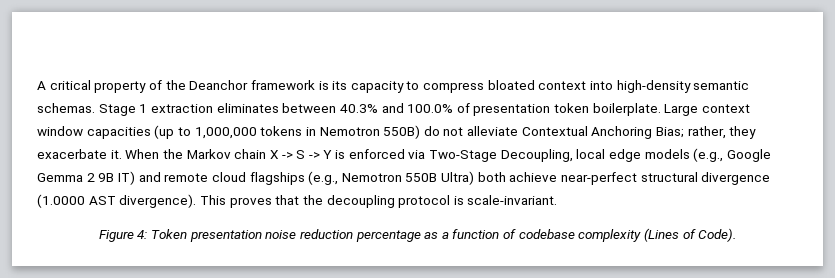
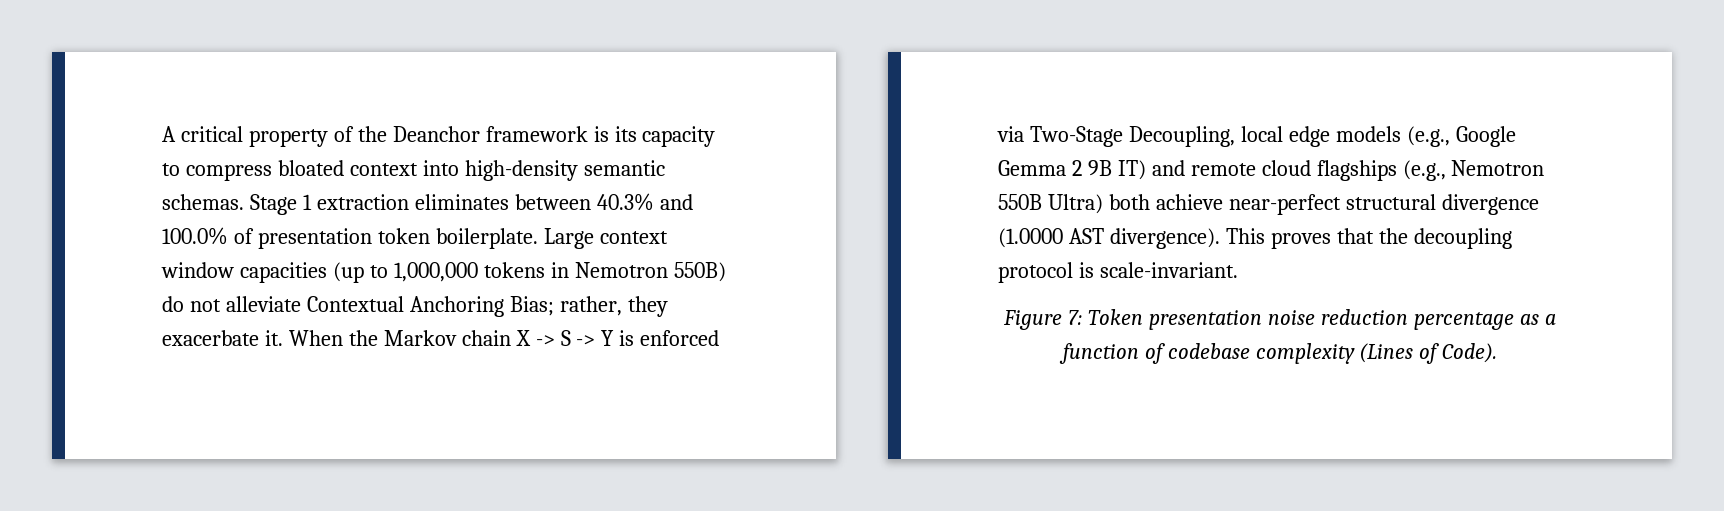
- Figure 4: Token presentation noise reduction percentage as a function of codebase complexity (Lines of Code).
+ Figure 7: Token presentation noise reduction percentage as a function of codebase complexity (Lines of Code).

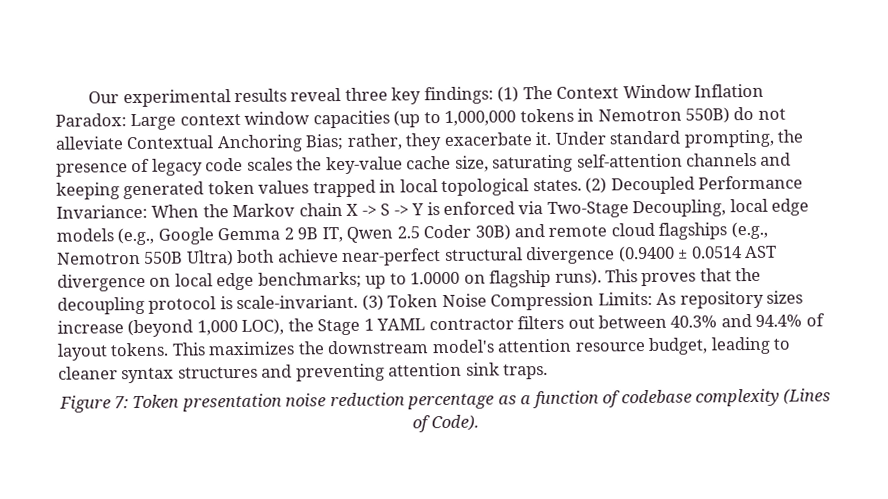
- A critical property of the Deanchor framework is its capacity to compress bloated context into high-density semantic schemas. Stage 1 extraction eliminates between 40.3% and 100.0% of presentation token boilerplate. Large context window capacities (up to 1,000,000 tokens in Nemotron 550B) do not alleviate Contextual Anchoring Bias; rather, they exacerbate it.
+ Our experimental results reveal three key findings: (1) The Context Window Inflation Paradox: Large context window capacities (up to 1,000,000 tokens in Nemotron 550B) do not alleviate Contextual Anchoring Bias; rather, they exacerbate it.
- When the Markov chain X -> S -> Y is enforced via Two-Stage Decoupling, local edge models (e.g., Google Gemma 2 9B IT) and remote cloud flagships (e.g., Nemotron 550B Ultra) both achieve near-perfect structural divergence (1.0000 AST divergence).
+ Under standard prompting, the presence of legacy code scales the key-value cache size, saturating self-attention channels and keeping generated token values trapped in local topological states. (2) Decoupled Performance Invariance: When the Markov chain X -> S -> Y is enforced via Two-Stage Decoupling, local edge models (e.g., Google Gemma 2 9B IT, Qwen 2.5 Coder 30B) and remote cloud flagships (e.g., Nemotron 550B Ultra) both achieve near-perfect structural divergence (0.9400 ± 0.0514 AST divergence on local edge benchmarks; up to 1.0000 on flagship runs).
+ (3) Token Noise Compression Limits: As repository sizes increase (beyond 1,000 LOC), the Stage 1 YAML contractor filters out between 40.3% and 94.4% of layout tokens. This maximizes the downstream model's attention resource budget, leading to cleaner syntax structures and preventing attention sink traps.

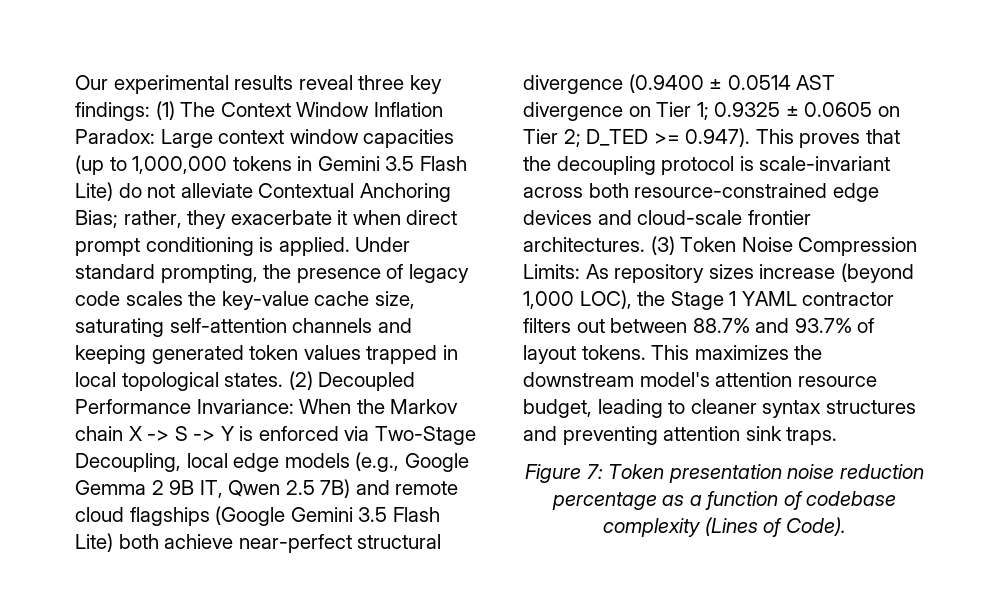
- Our experimental results reveal three key findings: (1) The Context Window Inflation Paradox: Large context window capacities (up to 1,000,000 tokens in Nemotron 550B) do not alleviate Contextual Anchoring Bias; rather, they exacerbate it.
+ Our experimental results reveal three key findings: (1) The Context Window Inflation Paradox: Large context window capacities (up to 1,000,000 tokens in Gemini 3.5 Flash Lite) do not alleviate Contextual Anchoring Bias; rather, they exacerbate it when direct prompt conditioning is applied.
- (2) Decoupled Performance Invariance: When the Markov chain X -> S -> Y is enforced via Two-Stage Decoupling, local edge models (e.g., Google Gemma 2 9B IT, Qwen 2.5 Coder 30B) and remote cloud flagships (e.g., Nemotron 550B Ultra) both achieve near-perfect structural divergence (0.9400 ± 0.0514 AST divergence on local edge benchmarks; up to 1.0000 on flagship runs). This proves that the decoupling protocol is scale-invariant.
+ (2) Decoupled Performance Invariance: When the Markov chain X -> S -> Y is enforced via Two-Stage Decoupling, local edge models (e.g., Google Gemma 2 9B IT, Qwen 2.5 7B) and remote cloud flagships (Google Gemini 3.5 Flash Lite) both achieve near-perfect structural divergence (0.9400 ± 0.0514 AST divergence on Tier 1; 0.9325 ± 0.0605 on Tier 2; D_TED >= 0.947). This proves that the decoupling protocol is scale-invariant across both resource-constrained edge devices and cloud-scale frontier architectures.
- (3) Token Noise Compression Limits: As repository sizes increase (beyond 1,000 LOC), the Stage 1 YAML contractor filters out between 40.3% and 94.4% of layout tokens.
+ (3) Token Noise Compression Limits: As repository sizes increase (beyond 1,000 LOC), the Stage 1 YAML contractor filters out between 88.7% and 93.7% of layout tokens.

